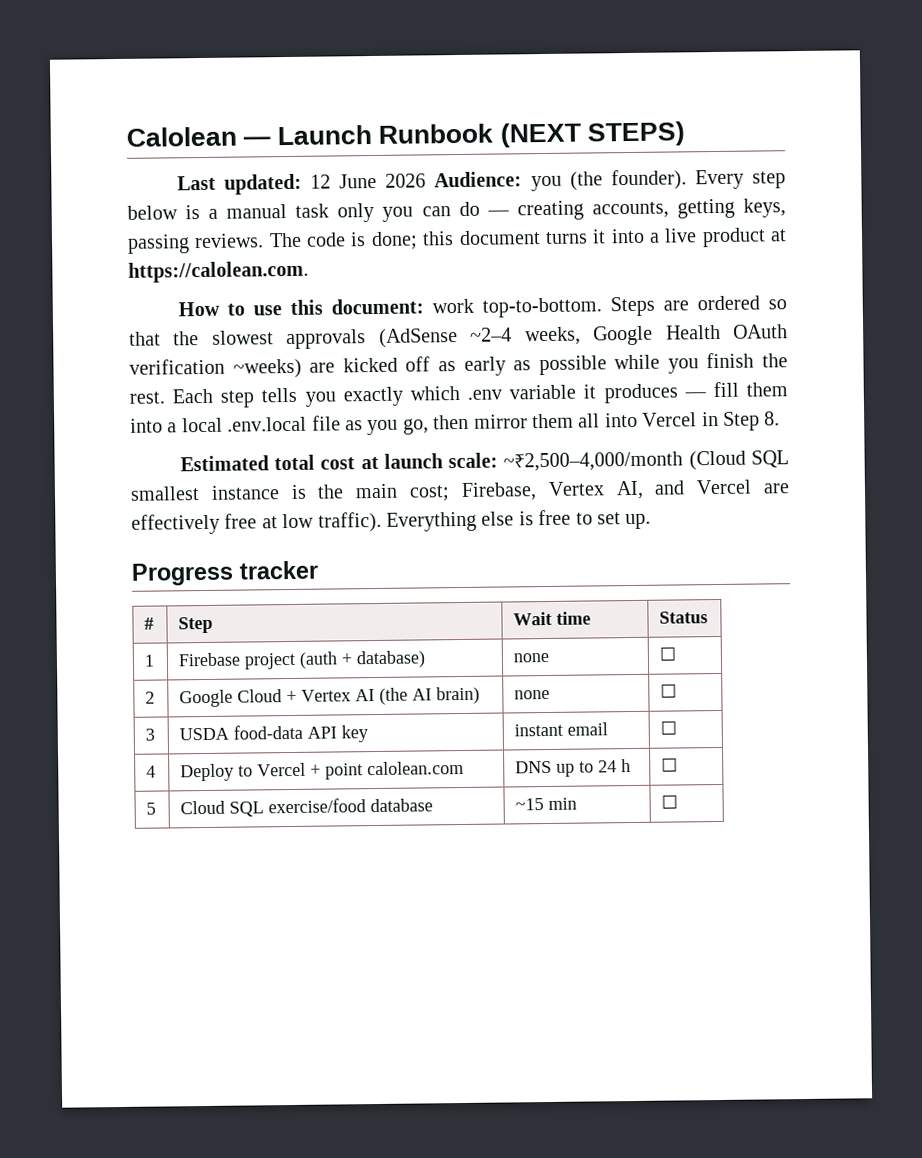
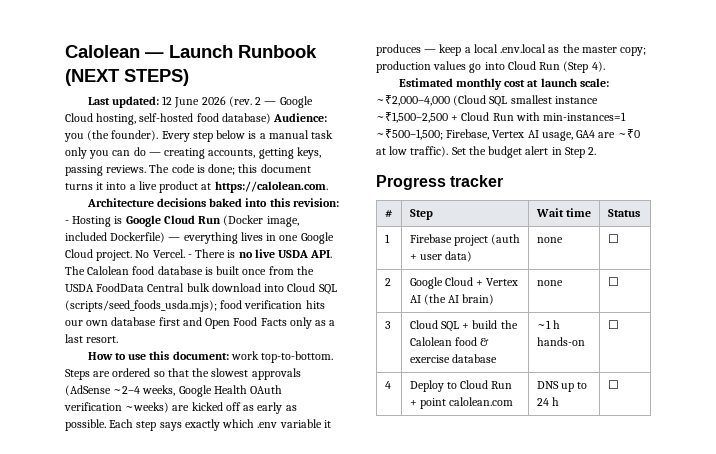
- Last updated: 12 June 2026 Audience: you (the founder).
+ Last updated: 12 June 2026 (rev. 2 — Google Cloud hosting, self-hosted food database) Audience: you (the founder).
+ Architecture decisions baked into this revision: - Hosting is Google Cloud Run (Docker image, included Dockerfile) — everything lives in one Google Cloud project. No Vercel. - There is no live USDA API. The Calolean food database is built once from the USDA FoodData Central bulk download into Cloud SQL (scripts/seed_foods_usda.mjs); food verification hits our own database first and Open Food Facts only as a last resort.
- Steps are ordered so that the slowest approvals (AdSense ~2–4 weeks, Google Health OAuth verification ~weeks) are kicked off as early as possible while you finish the rest. Each step tells you exactly which .env variable it produces — fill them into a local .env.local file as you go, then mirror them all into Vercel in Step 8.
+ Steps are ordered so that the slowest approvals (AdSense ~2–4 weeks, Google Health OAuth verification ~weeks) are kicked off as early as possible. Each step says exactly which .env variable it produces — keep a local .env.local as the master copy; production values go into Cloud Run (Step 4).
- Estimated total cost at launch scale: ~₹2,500–4,000/month (Cloud SQL smallest instance is the main cost; Firebase, Vertex AI, and Vercel are effectively free at low traffic). Everything else is free to set up.
+ Estimated monthly cost at launch scale: ~₹2,000–4,000 (Cloud SQL smallest instance ~₹1,500–2,500 + Cloud Run with min-instances=1 ~₹500–1,500; Firebase, Vertex AI usage, GA4 are ~₹0 at low traffic). Set the budget alert in Step 2.
- 1 | Firebase project (auth + database) | none | ☐
+ 1 | Firebase project (auth + user data) | none | ☐
- 3 | USDA food-data API key | instant email | ☐
+ 3 | Cloud SQL + build the Calolean food & exercise database | ~1 h hands-on | ☐
- 4 | Deploy to Vercel + point calolean.com | DNS up to 24 h | ☐
+ 4 | Deploy to Cloud Run + point calolean.com | DNS up to 24 h | ☐
- 5 | Cloud SQL exercise/food database | ~15 min | ☐

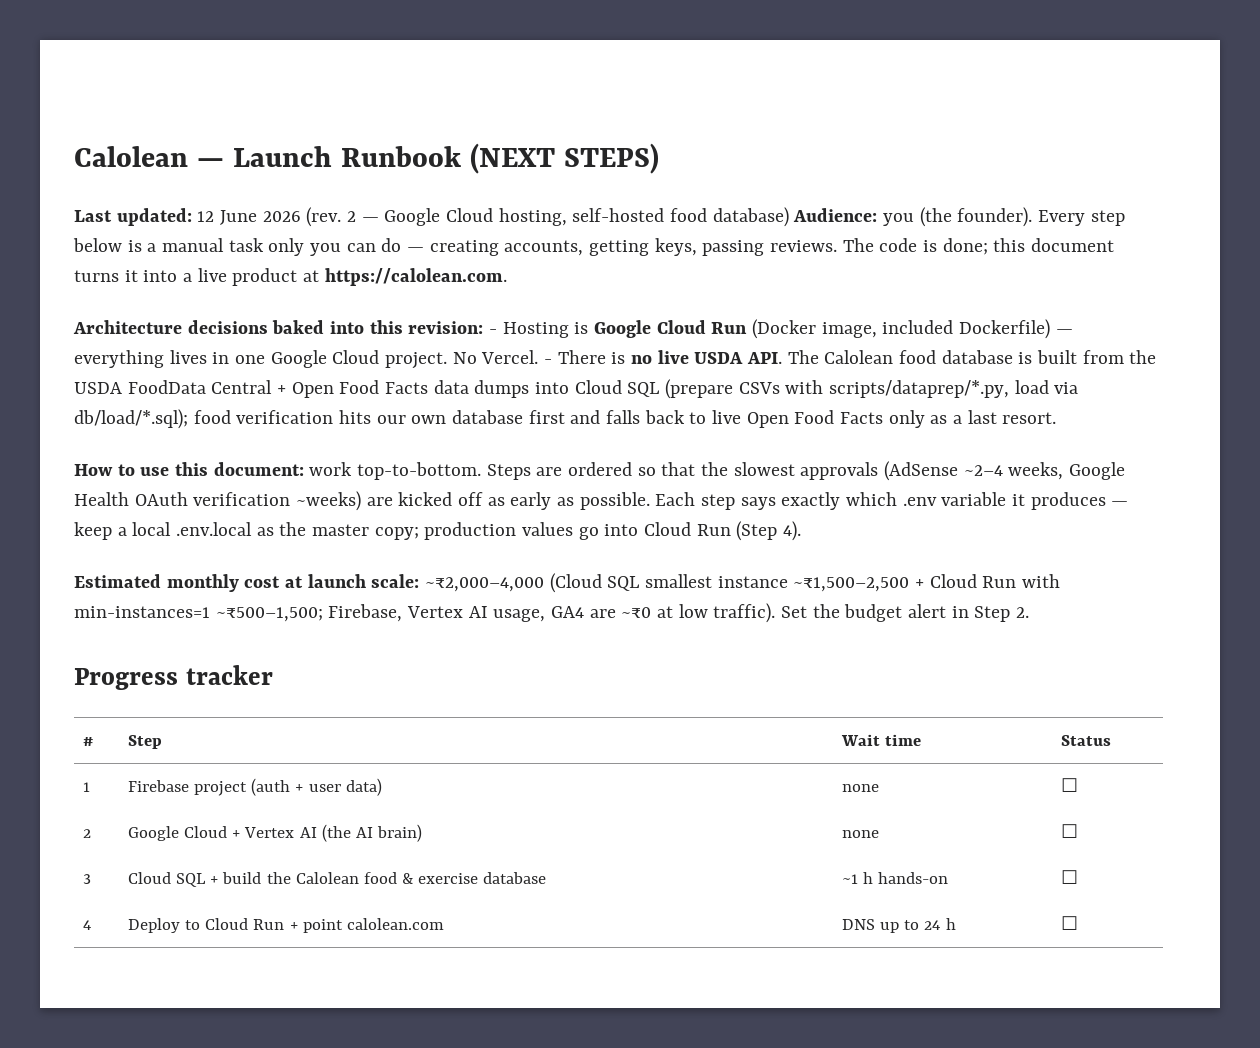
- - There is no live USDA API. The Calolean food database is built once from the USDA FoodData Central bulk download into Cloud SQL (scripts/seed_foods_usda.mjs); food verification hits our own database first and Open Food Facts only as a last resort.
+ - There is no live USDA API. The Calolean food database is built from the USDA FoodData Central + Open Food Facts data dumps into Cloud SQL (prepare CSVs with scripts/dataprep/*.py, load via db/load/*.sql); food verification hits our own database first and falls back to live Open Food Facts only as a last resort.

